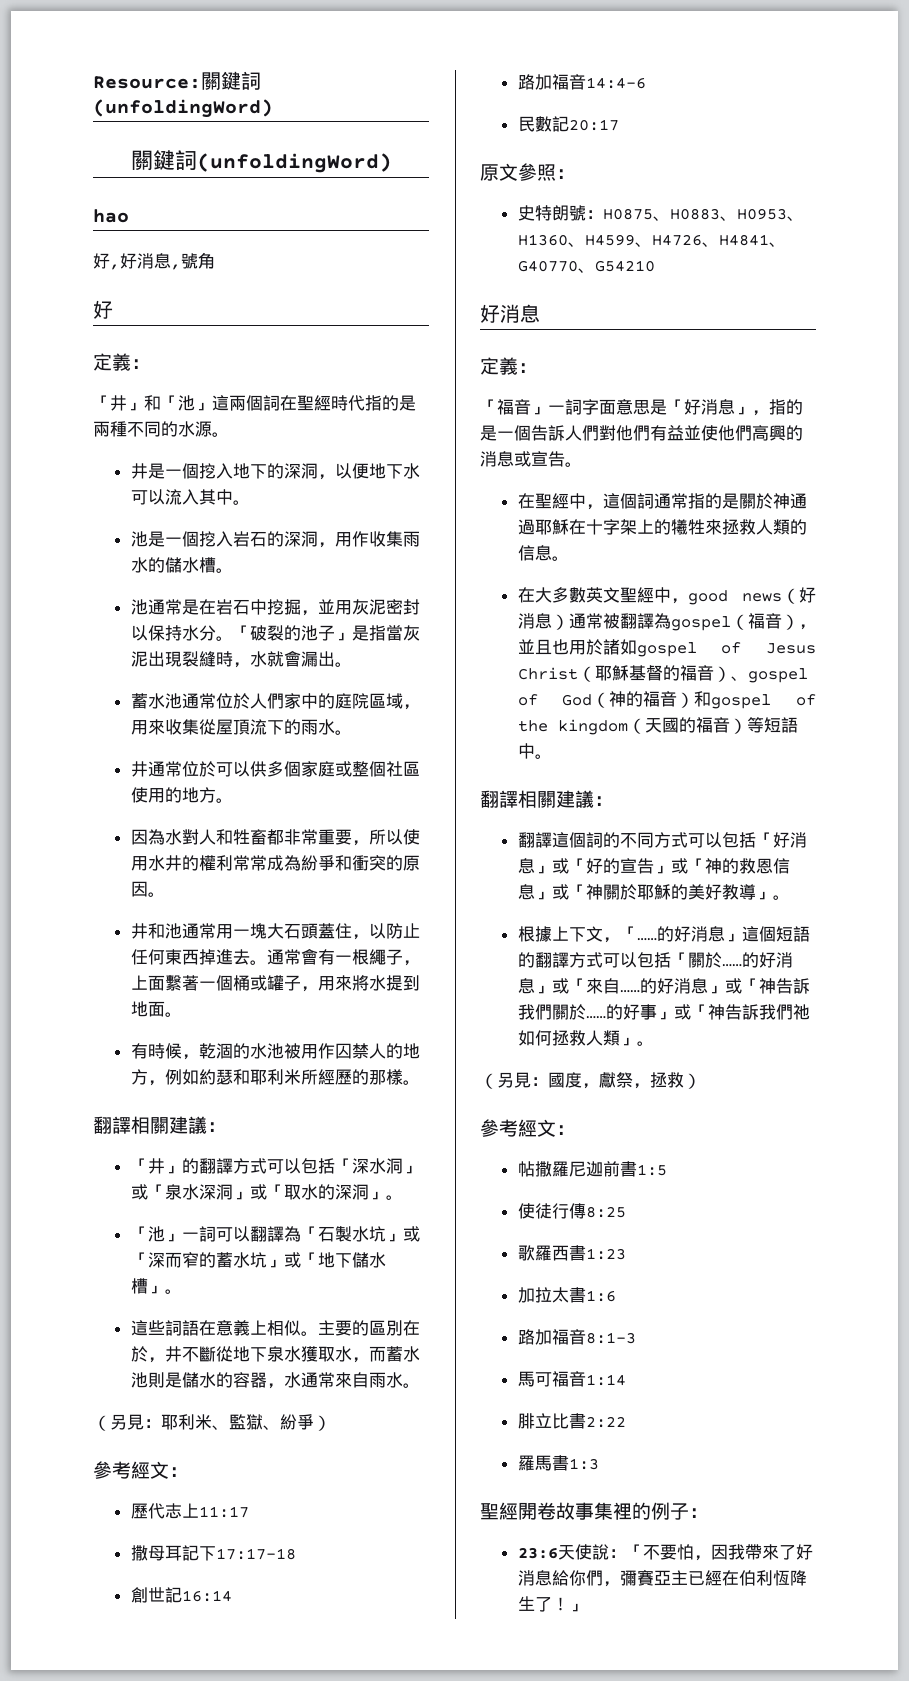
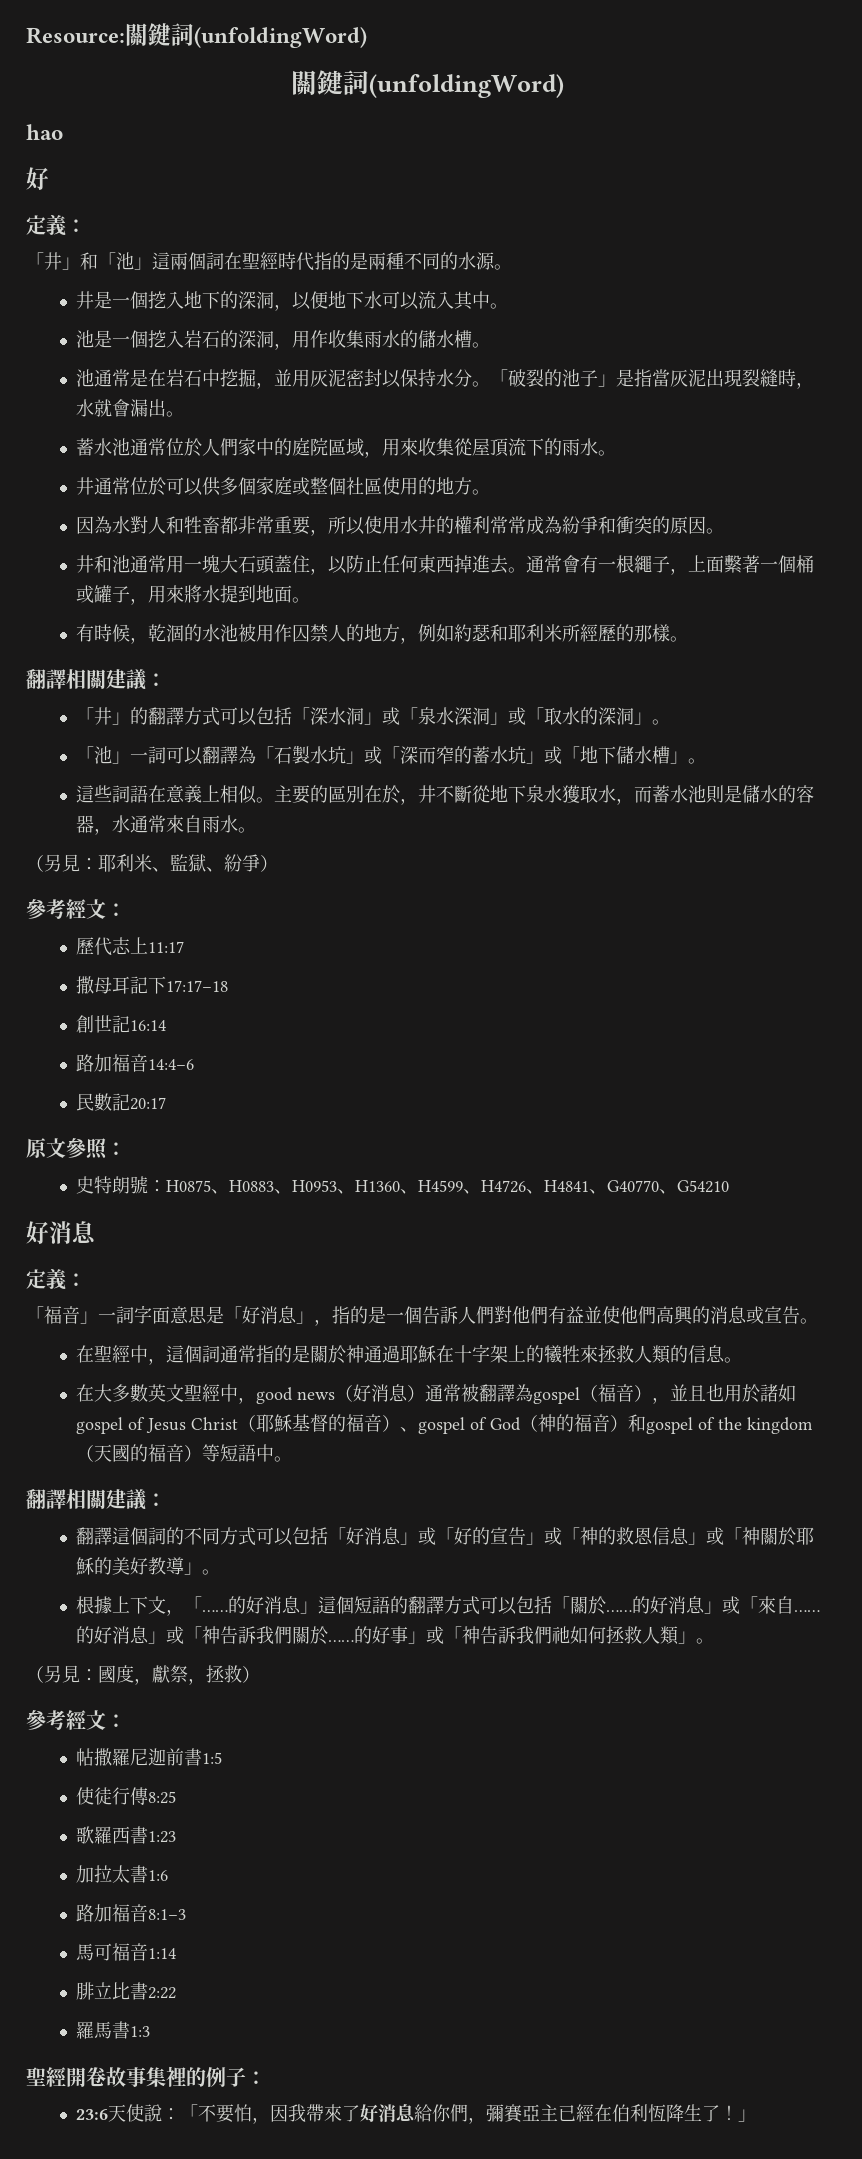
- 好,好消息,號角

